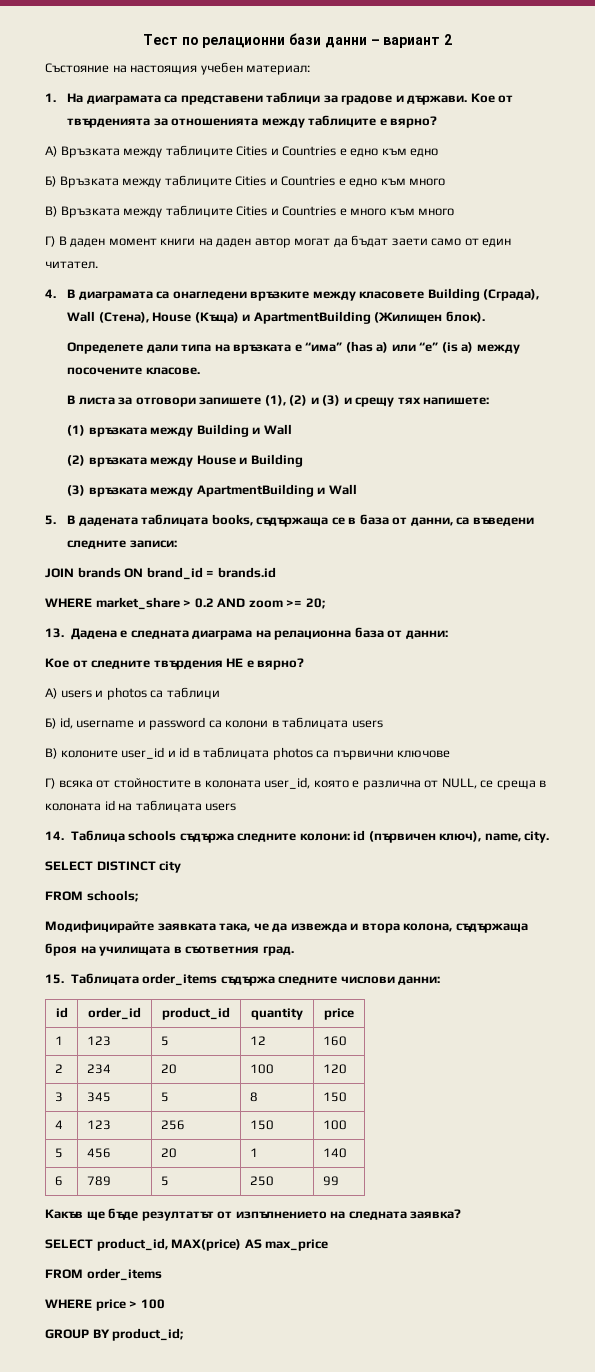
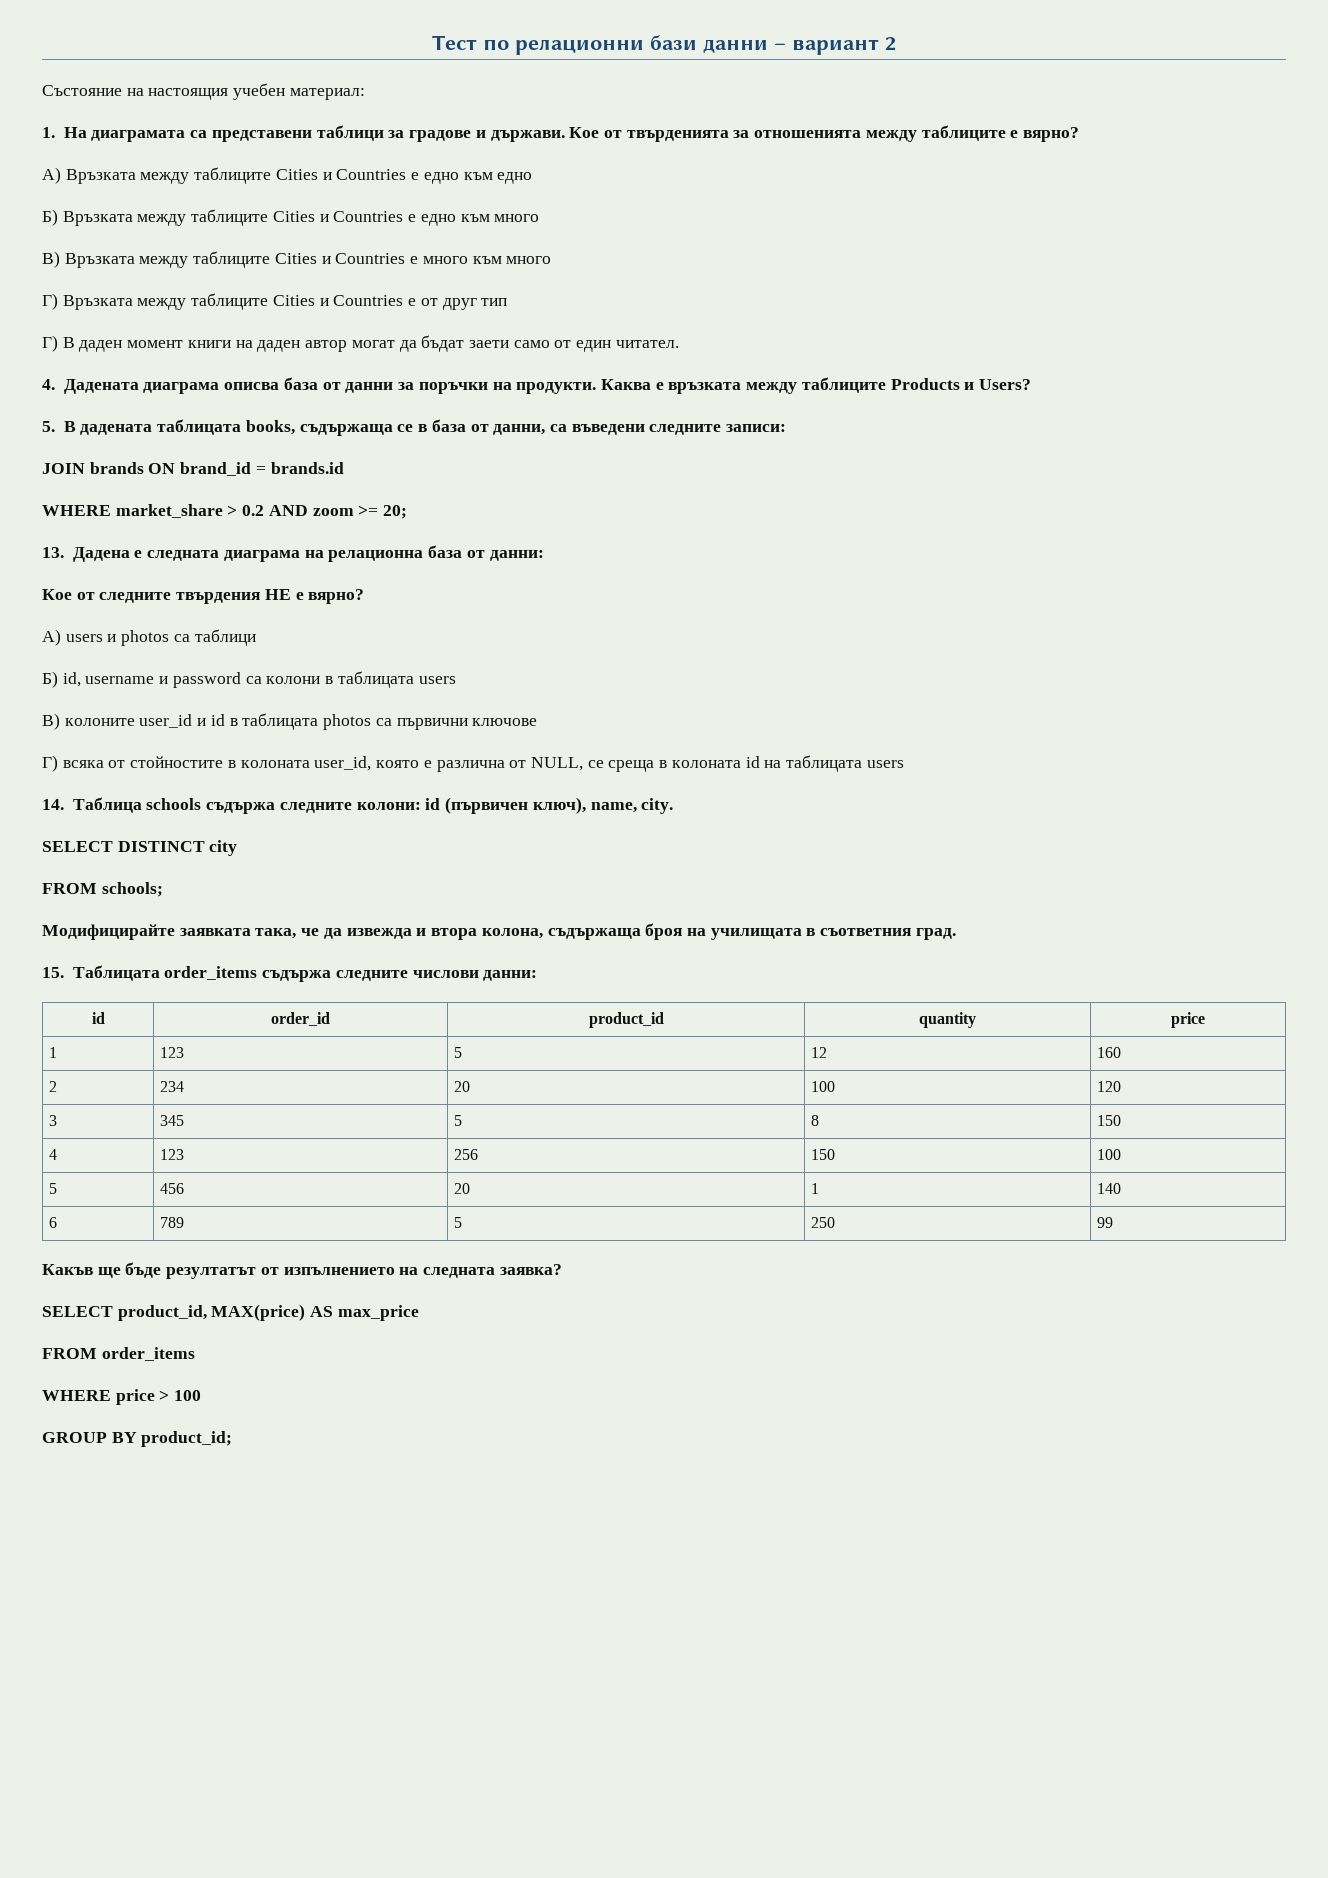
+ Г) Връзката между таблиците Cities и Countries е от друг тип
- 4. В диаграмата са онагледени връзките между класовете Building (Сграда), Wall (Стена), House (Къща) и ApartmentBuilding (Жилищен блок).
- Определете дали типа на връзката е “има” (has a) или “e” (is a) между посочените класове.
- В листа за отговори запишете (1), (2) и (3) и срещу тях напишете:
- (1) връзката между Building и Wall
- (2) връзката между House и Building
- (3) връзката между ApartmentBuilding и Wall
+ 4. Дадената диаграма описва база от данни за поръчки на продукти. Каква е връзката между таблиците Products и Users?

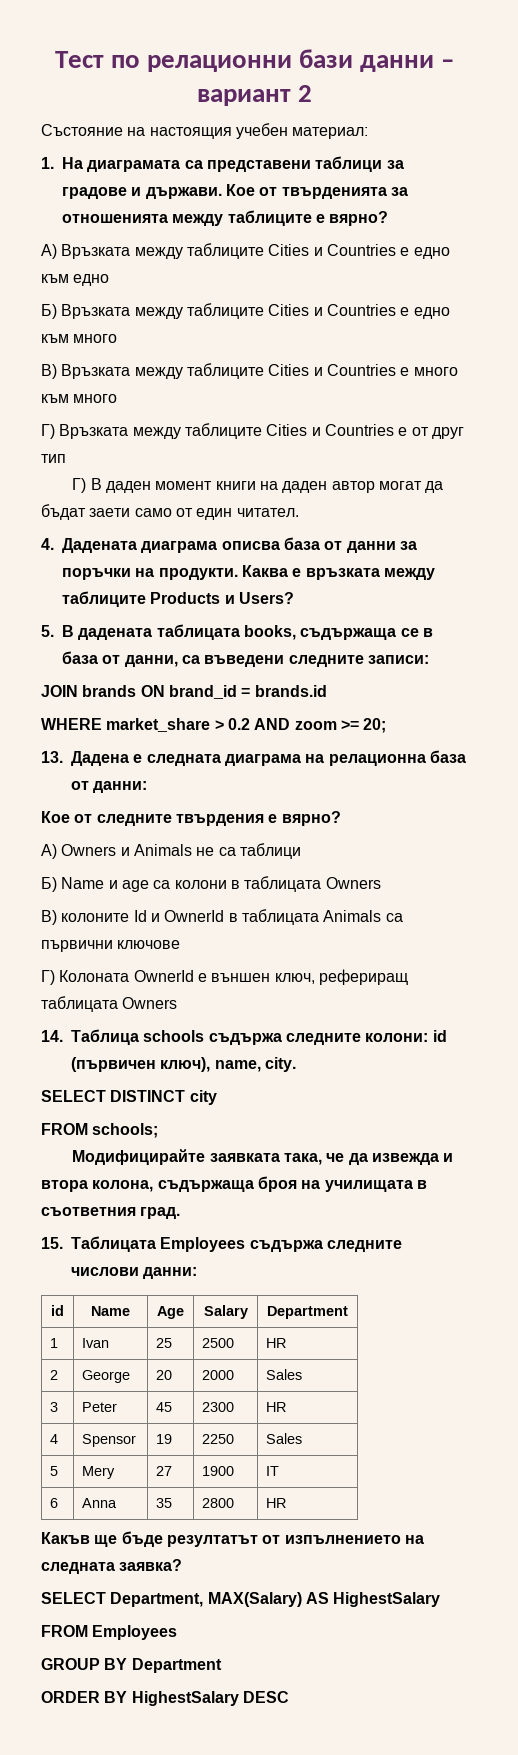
- Кое от следните твърдения НЕ е вярно?
- А) users и photos са таблици
+ Кое от следните твърдения е вярно?
+ А) Owners и Animals не са таблици
- Б) id, username и password са колони в таблицата users
+ Б) Name и age са колони в таблицата Owners
- В) колоните user_id и id в таблицата photos са първични ключове
+ В) колоните Id и OwnerId в таблицата Animals са първични ключове
- Г) всяка от стойностите в колоната user_id, която е различна от NULL, се среща в колоната id на таблицата users
+ Г) Колоната OwnerId е външен ключ, рефериращ таблицата Owners
- 15. Таблицата order_items съдържа следните числови данни:
+ 15. Таблицата Employees съдържа следните числови данни:
- id | order_id | product_id | quantity | price
- 1 | 123 | 5 | 12 | 160
+ id | Name | Age | Salary | Department
+ 1 | Ivan | 25 | 2500 | HR
- 2 | 234 | 20 | 100 | 120
+ 2 | George | 20 | 2000 | Sales
- 3 | 345 | 5 | 8 | 150
- 4 | 123 | 256 | 150 | 100
- 5 | 456 | 20 | 1 | 140
- 6 | 789 | 5 | 250 | 99
+ 3 | Peter | 45 | 2300 | HR
+ 4 | Spensor | 19 | 2250 | Sales
+ 5 | Mery | 27 | 1900 | IT
+ 6 | Anna | 35 | 2800 | HR
- SELECT product_id, MAX(price) AS max_price
- FROM order_items
- WHERE price > 100
- GROUP BY product_id;
+ SELECT Department, MAX(Salary) AS HighestSalary
+ FROM Employees
+ GROUP BY Department
+ ORDER BY HighestSalary DESC

